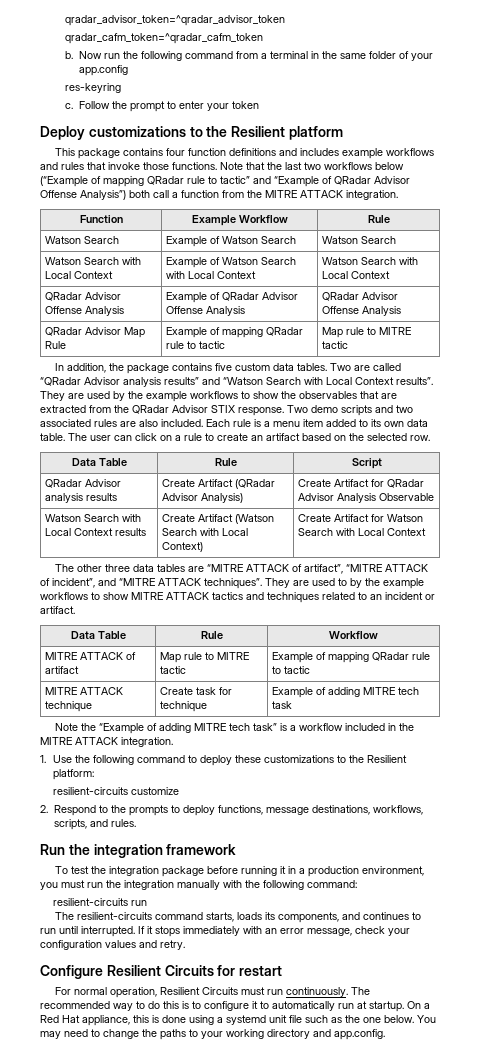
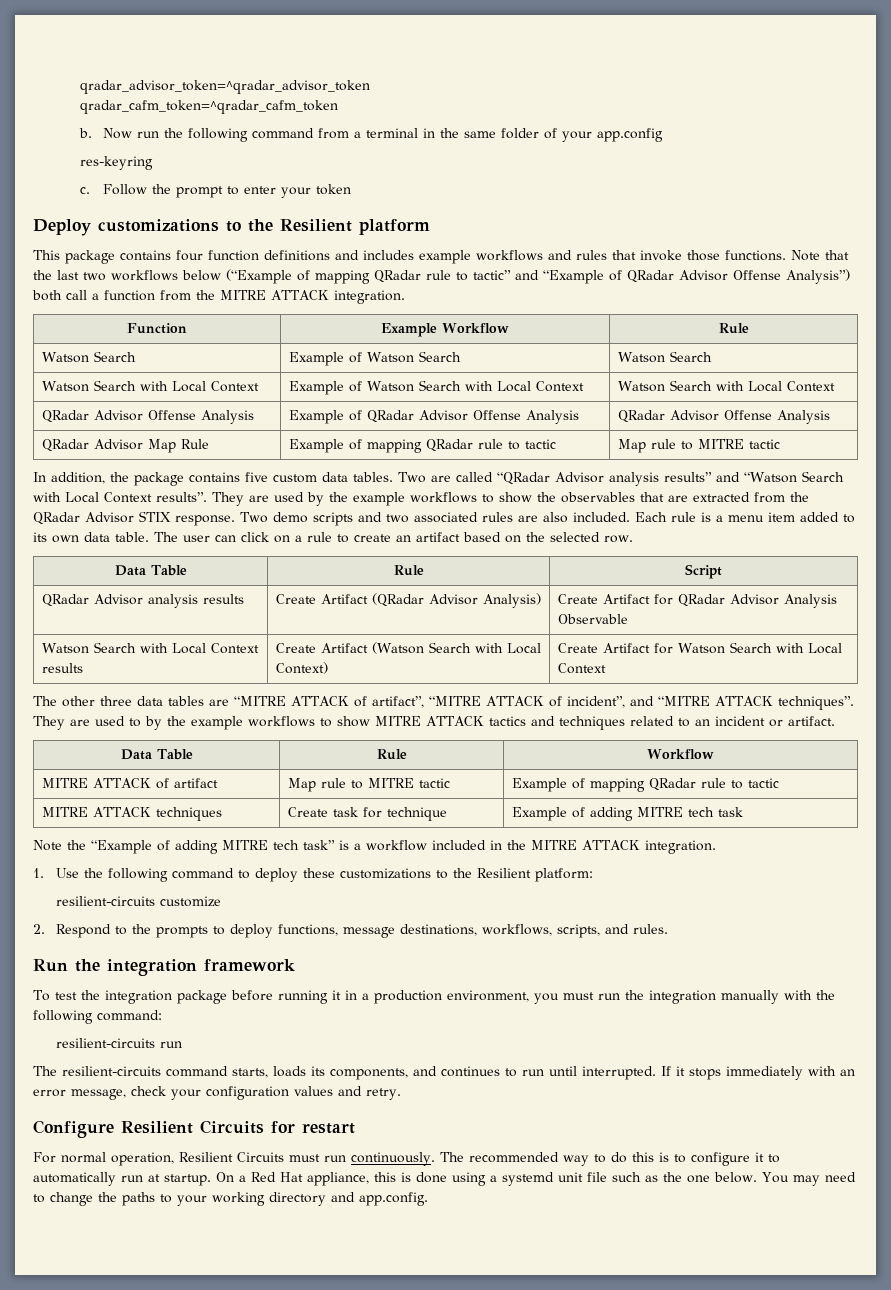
- MITRE ATTACK technique | Create task for technique | Example of adding MITRE tech task
+ MITRE ATTACK techniques | Create task for technique | Example of adding MITRE tech task

